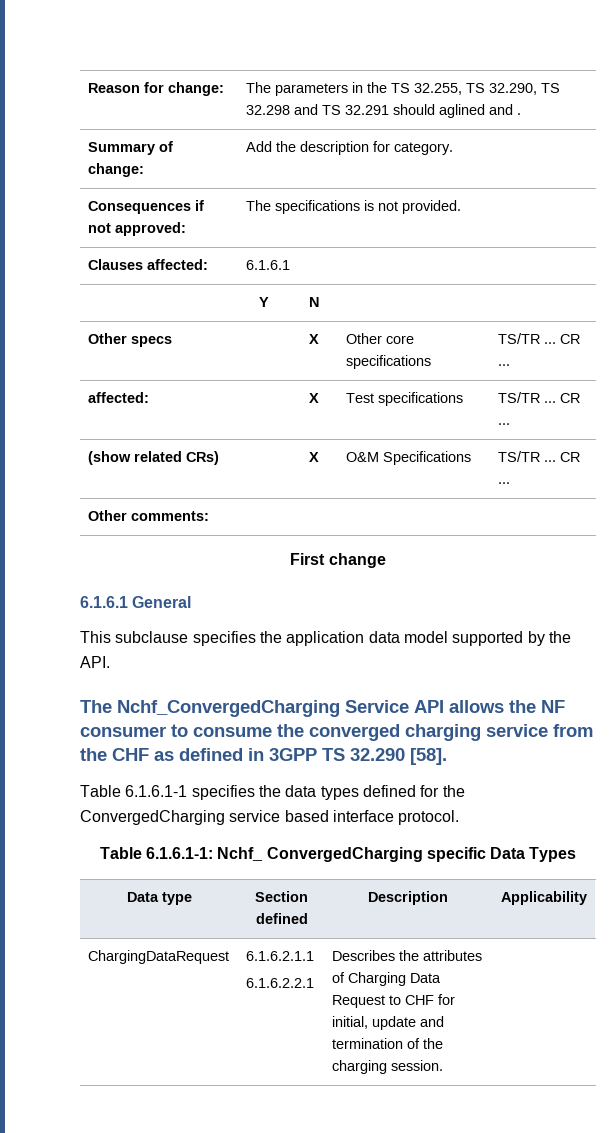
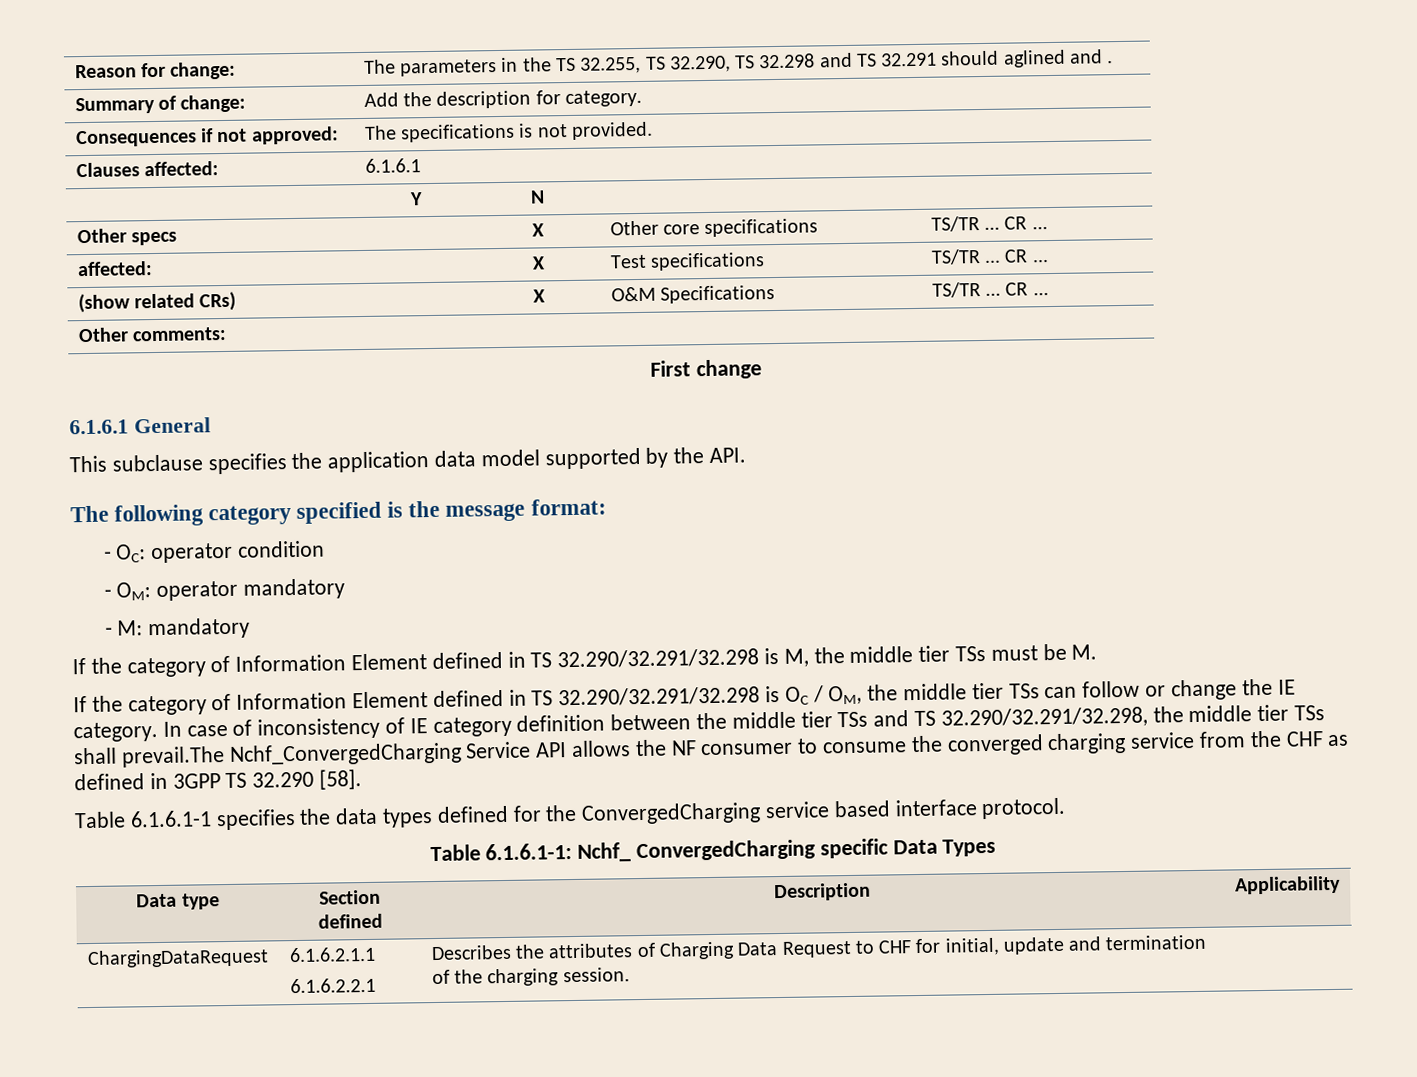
- The Nchf_ConvergedCharging Service API allows the NF consumer to consume the converged charging service from the CHF as defined in 3GPP TS 32.290 [58].
+ The following category specified is the message format:
+ - OC: operator condition
+ - OM: operator mandatory
+ - M: mandatory
+ If the category of Information Element defined in TS 32.290/32.291/32.298 is M, the middle tier TSs must be M.
+ If the category of Information Element defined in TS 32.290/32.291/32.298 is OC / OM, the middle tier TSs can follow or change the IE category. In case of inconsistency of IE category definition between the middle tier TSs and TS 32.290/32.291/32.298, the middle tier TSs shall prevail.The Nchf_ConvergedCharging Service API allows the NF consumer to consume the converged charging service from the CHF as defined in 3GPP TS 32.290 [58].

